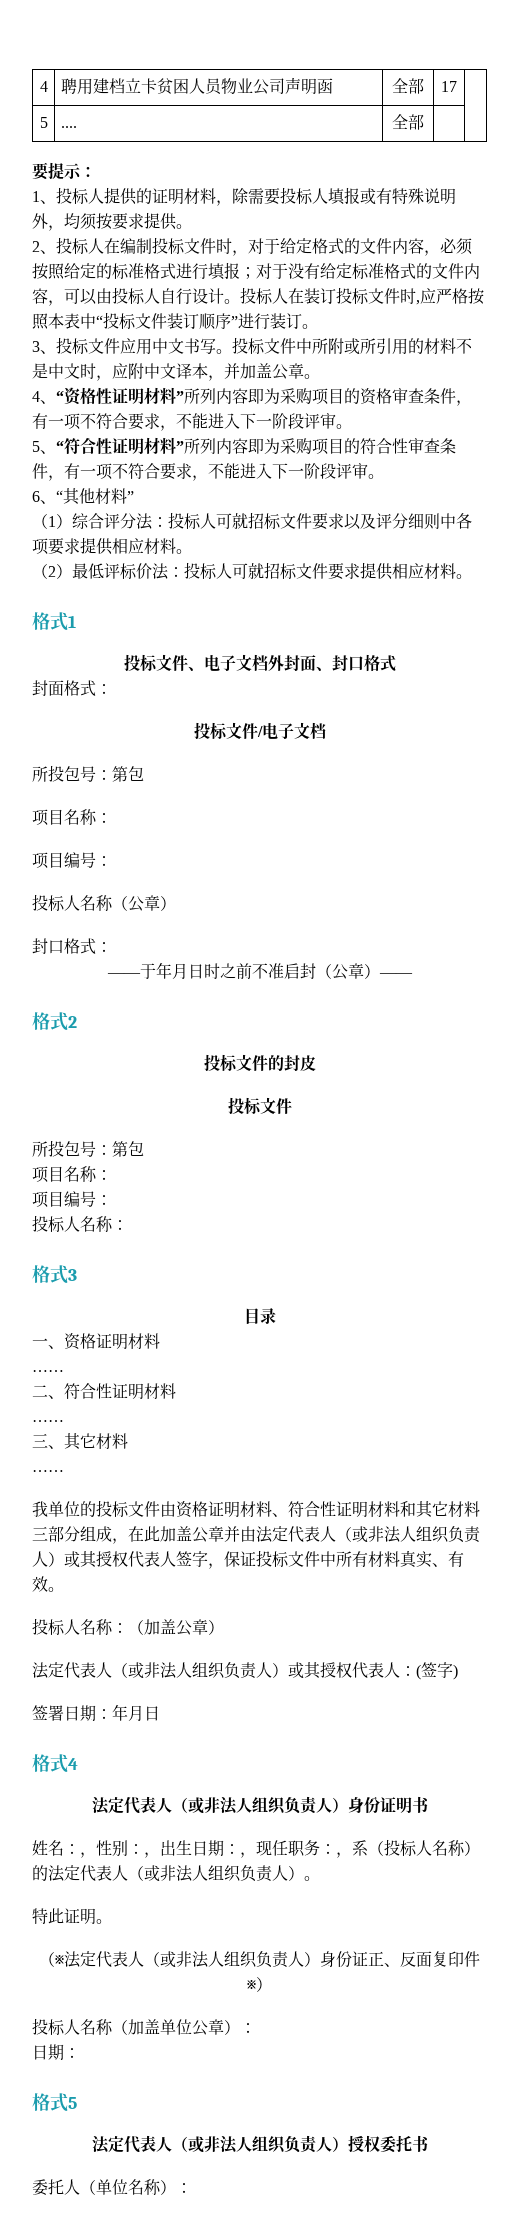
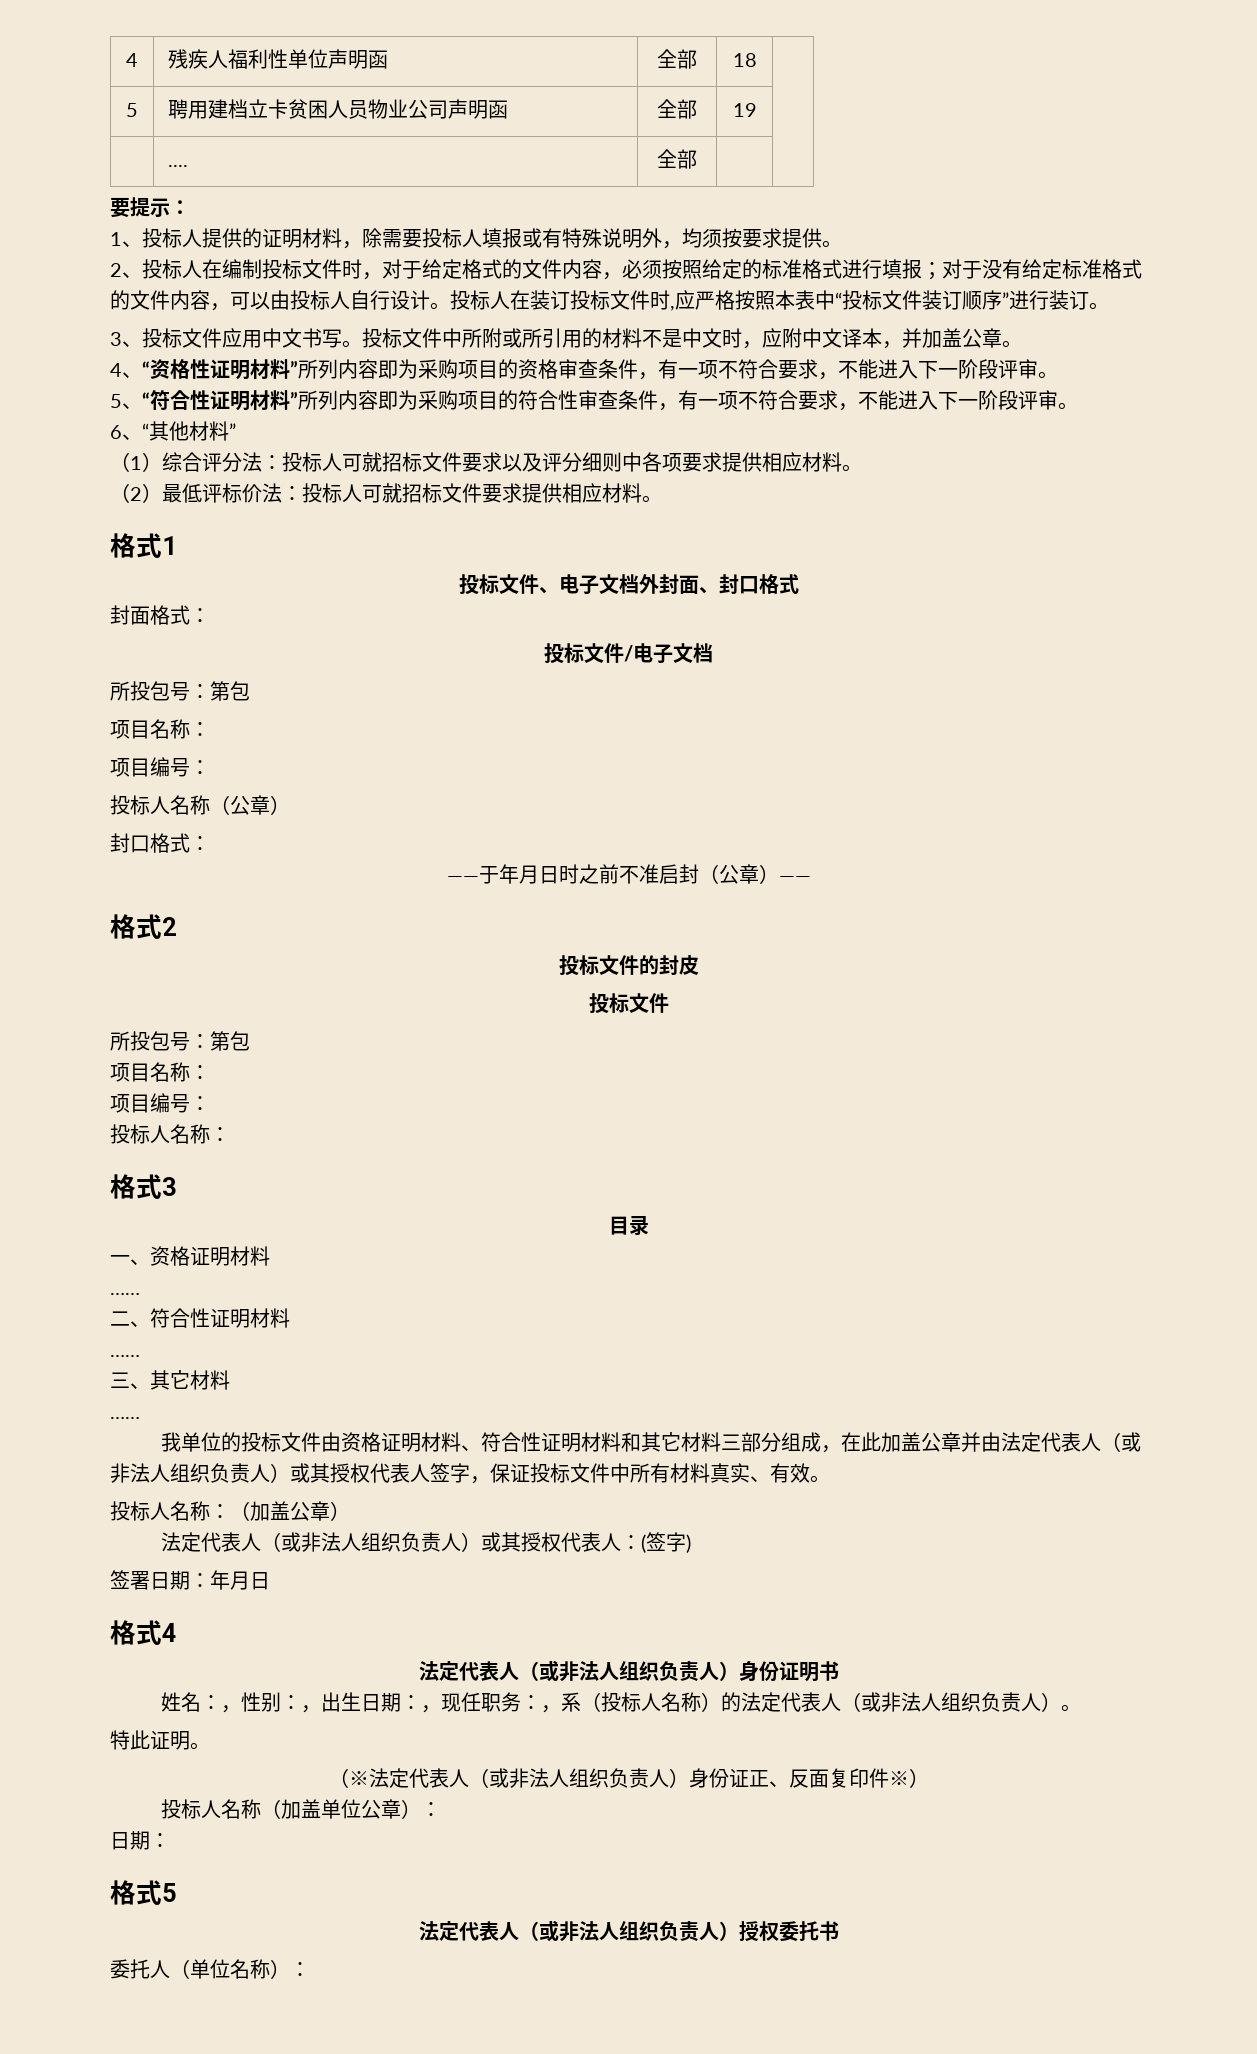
- 4 | 聘用建档立卡贫困人员物业公司声明函 | 全部 | 17 |
- 5 | .... | 全部 | |
+ 4 | 残疾人福利性单位声明函 | 全部 | 18 |
+ 5 | 聘用建档立卡贫困人员物业公司声明函 | 全部 | 19 |
+ | .... | 全部 | |

